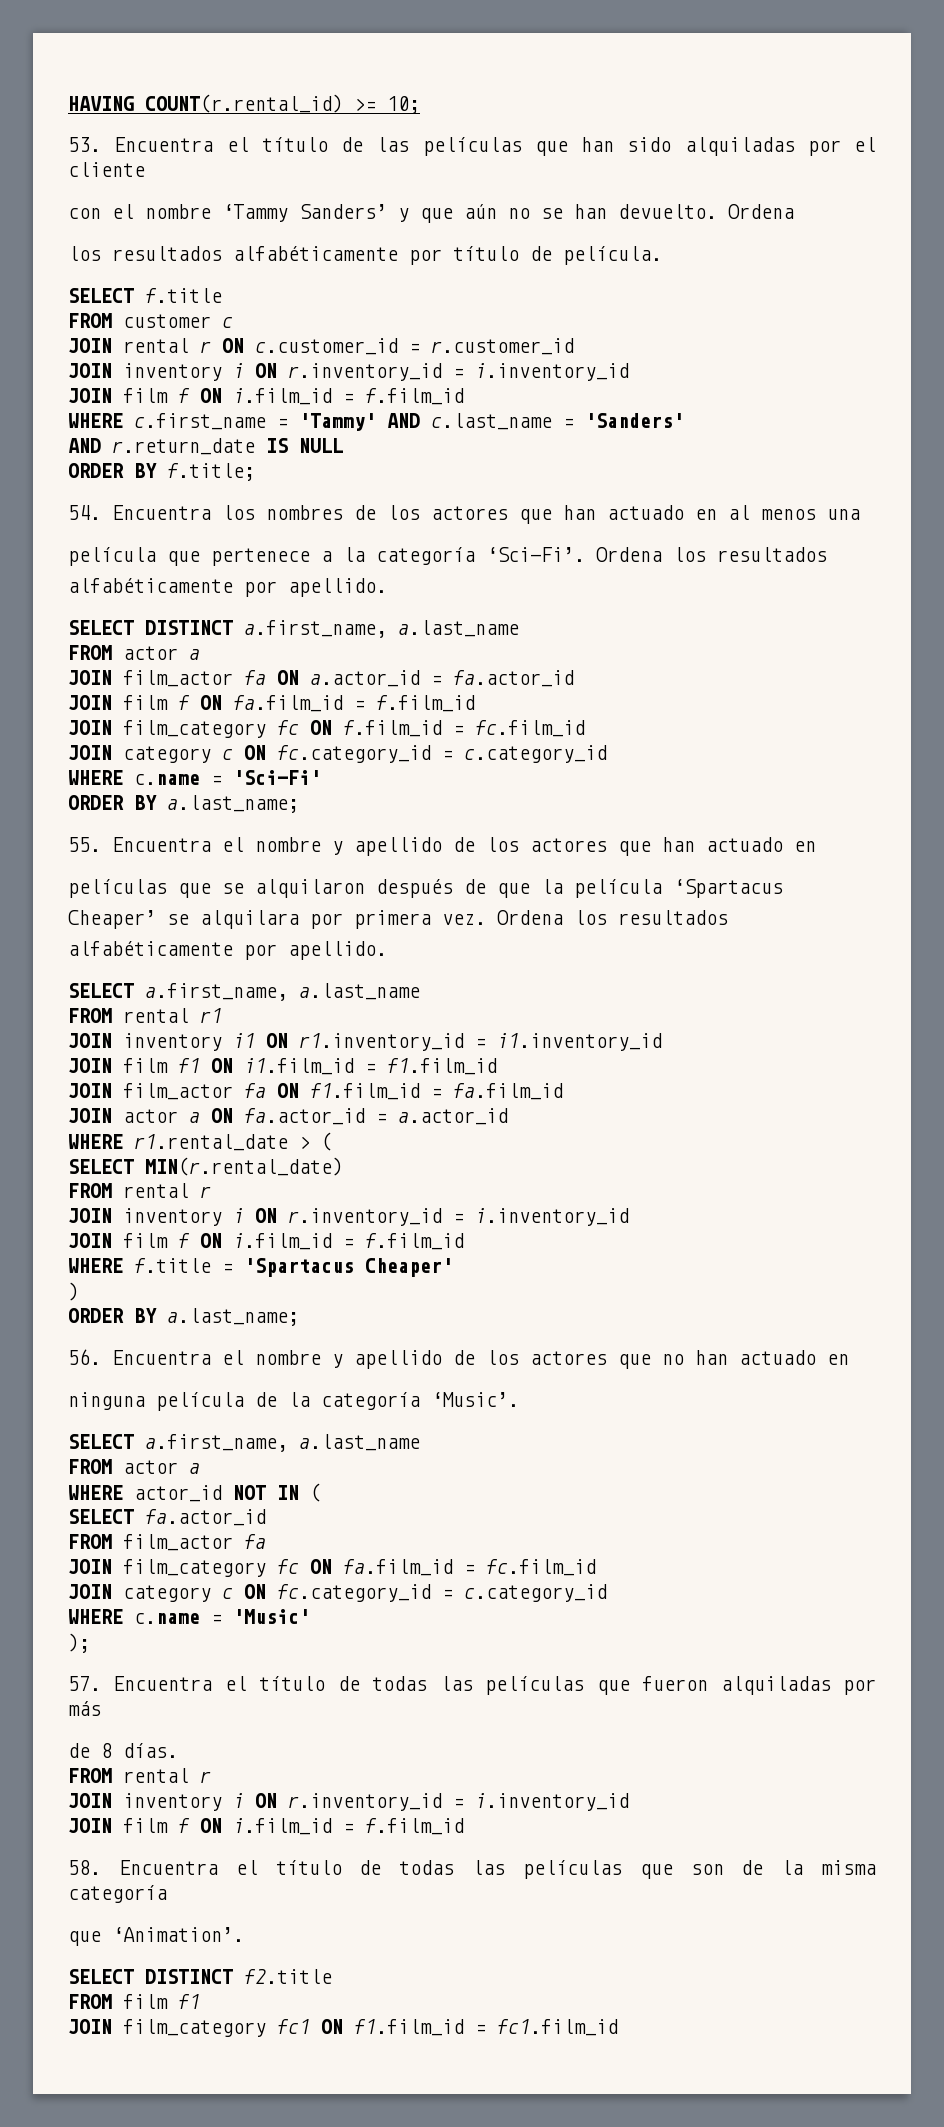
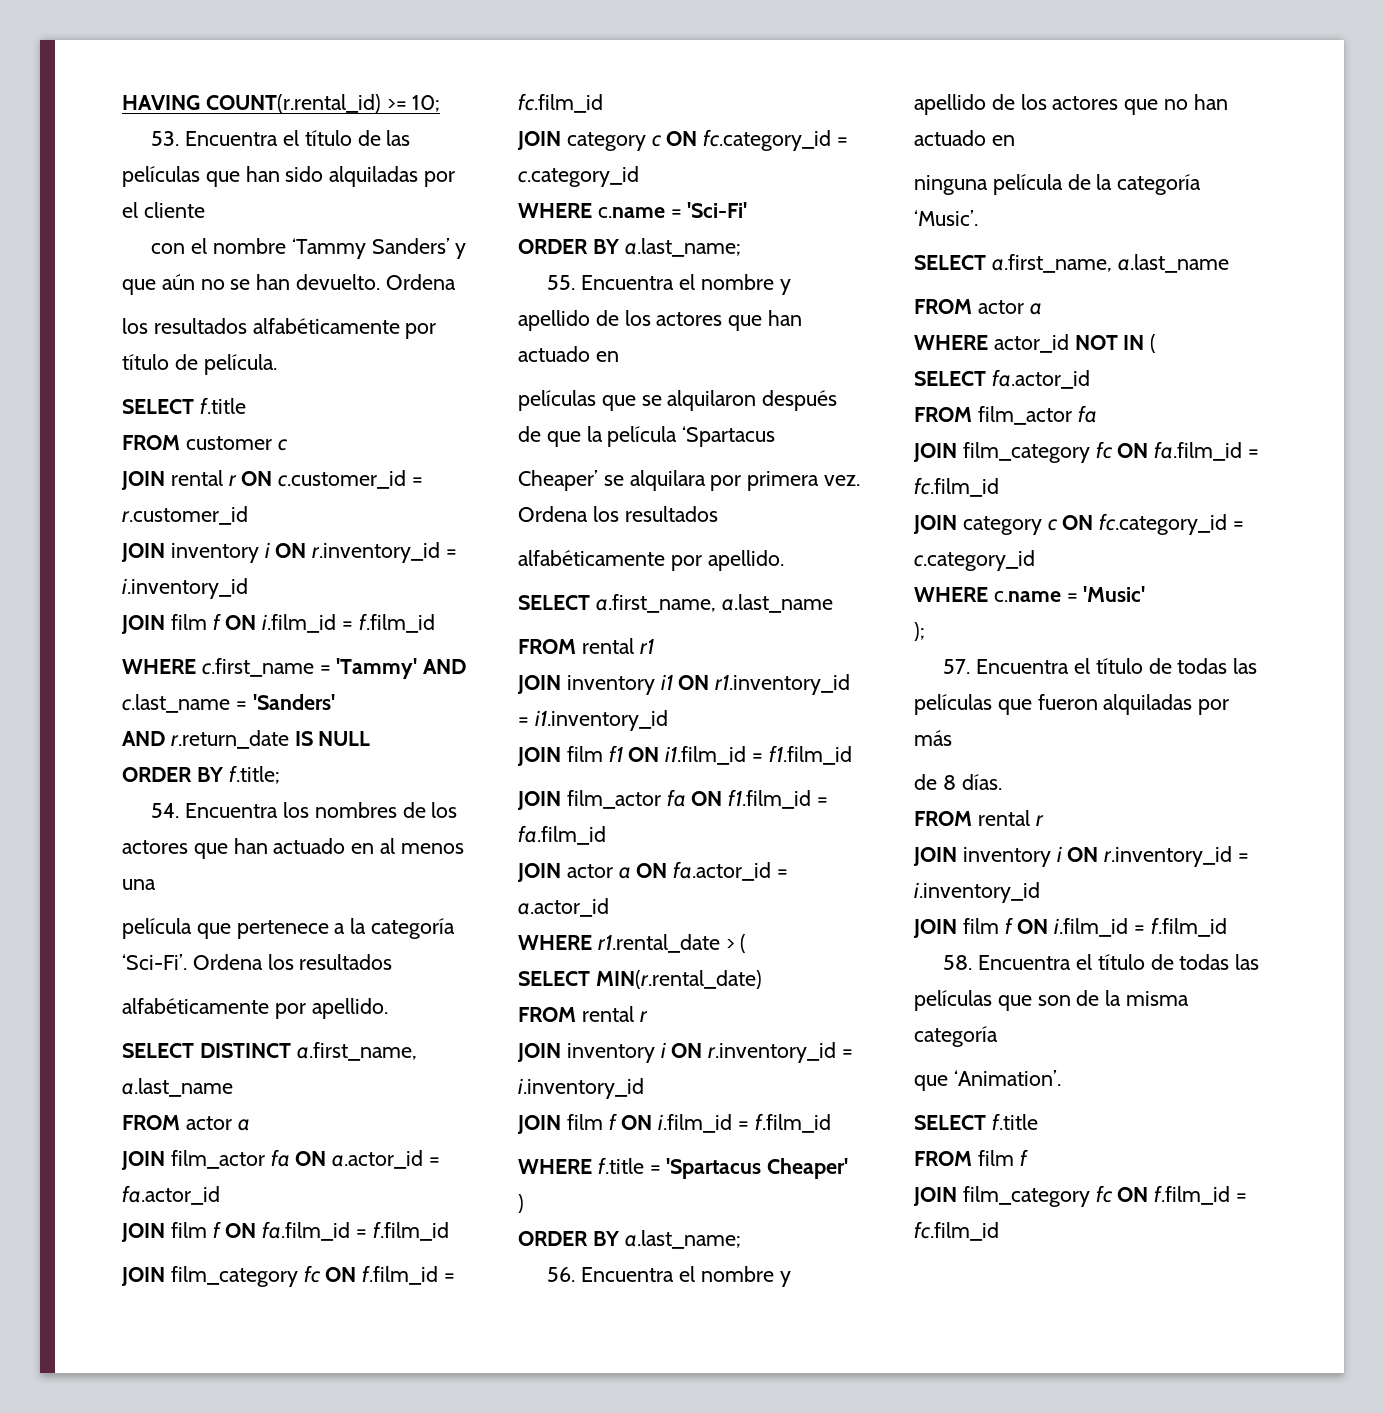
  que ‘Animation’.
- SELECT DISTINCT f2.title
+ SELECT f.title
- FROM film f1
- JOIN film_category fc1 ON f1.film_id = fc1.film_id
+ FROM film f
+ JOIN film_category fc ON f.film_id = fc.film_id

